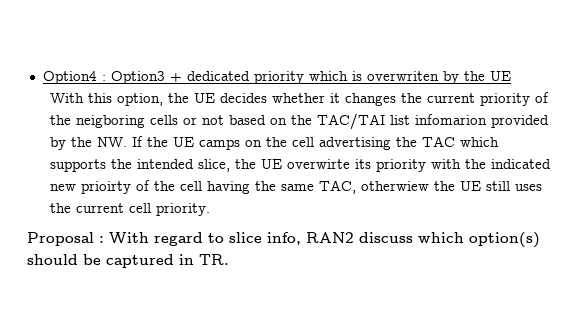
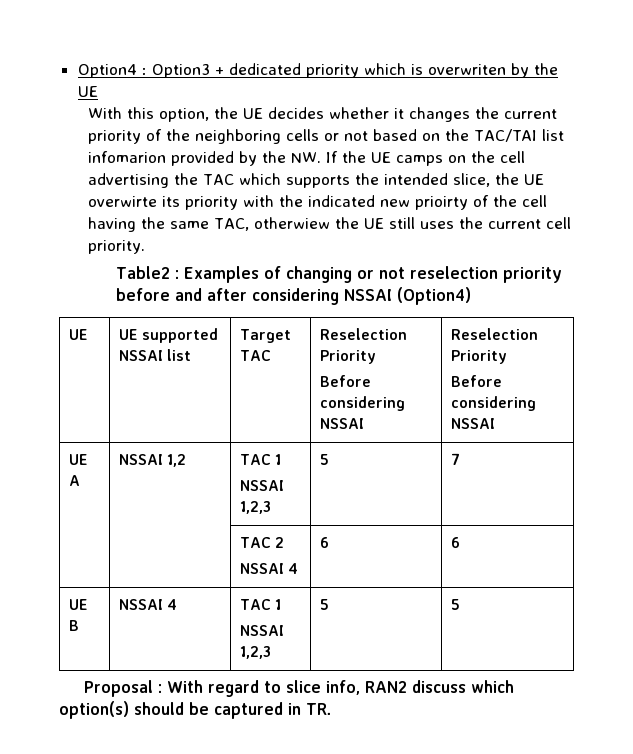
- With this option, the UE decides whether it changes the current priority of the neigboring cells or not based on the TAC/TAI list infomarion provided by the NW. If the UE camps on the cell advertising the TAC which supports the intended slice, the UE overwirte its priority with the indicated new prioirty of the cell having the same TAC, otherwiew the UE still uses the current cell priority.
+ With this option, the UE decides whether it changes the current priority of the neighboring cells or not based on the TAC/TAI list infomarion provided by the NW. If the UE camps on the cell advertising the TAC which supports the intended slice, the UE overwirte its priority with the indicated new prioirty of the cell having the same TAC, otherwiew the UE still uses the current cell priority.
+ Table2 : Examples of changing or not reselection priority before and after considering NSSAI (Option4)
+ UE | UE supported NSSAI list | Target TAC | Reselection Priority
+ Before considering NSSAI | Reselection Priority
+ Before considering NSSAI
+ UE A | NSSAI 1,2 | TAC 1
+ NSSAI 1,2,3 | 5 | 7
+ | | TAC 2
+ NSSAI 4 | 6 | 6
+ UE B | NSSAI 4 | TAC 1
+ NSSAI 1,2,3 | 5 | 5

